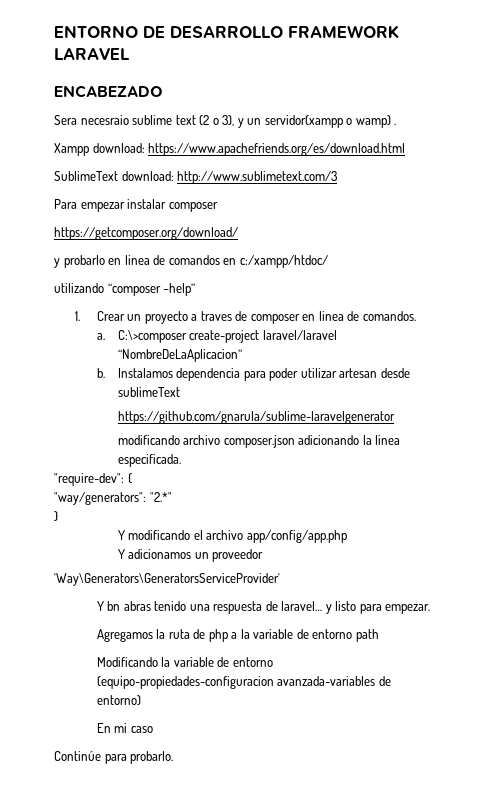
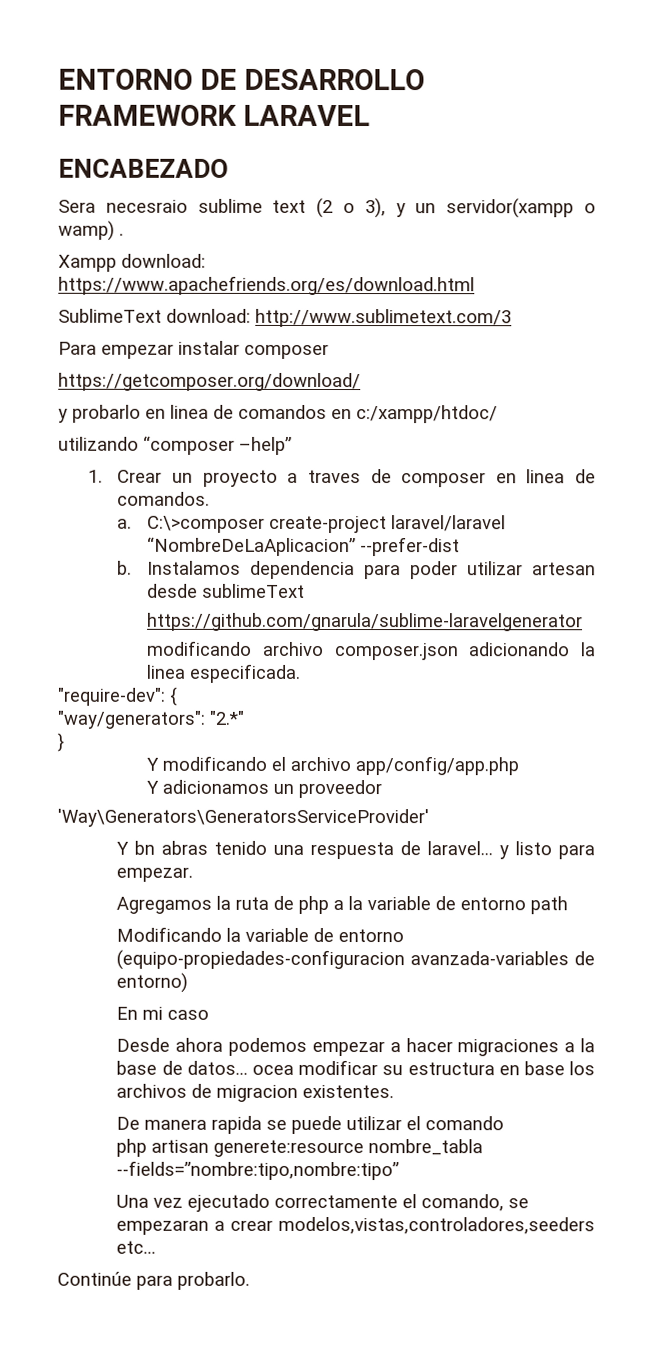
- C:\>composer create-project laravel/laravel “NombreDeLaAplicacion”
+ C:\>composer create-project laravel/laravel “NombreDeLaAplicacion” --prefer-dist
+ Desde ahora podemos empezar a hacer migraciones a la base de datos… ocea modificar su estructura en base los archivos de migracion existentes.
+ De manera rapida se puede utilizar el comando
+ php artisan generete:resource nombre_tabla --fields=”nombre:tipo,nombre:tipo”
+ Una vez ejecutado correctamente el comando, se empezaran a crear modelos,vistas,controladores,seeders etc…

